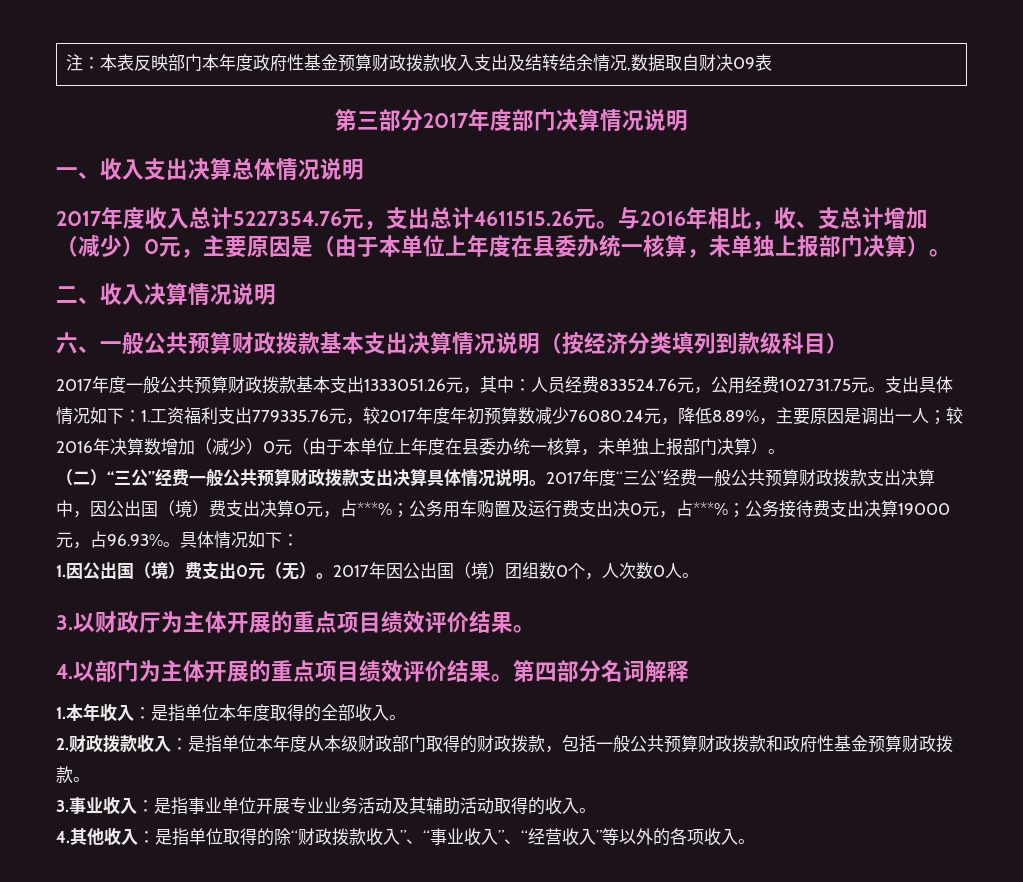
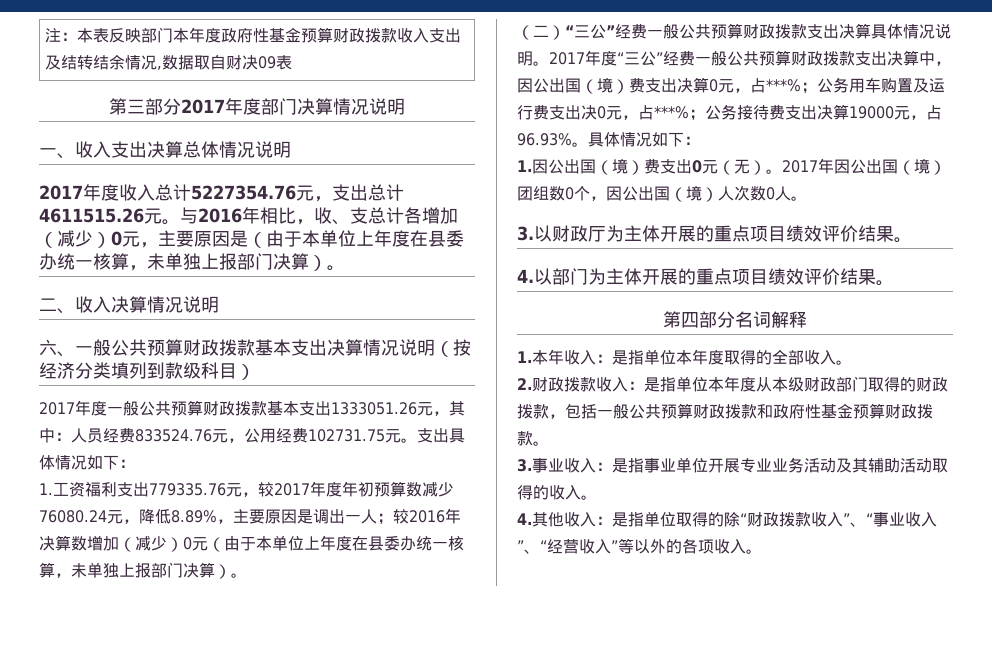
- 与2016年相比，收、支总计增加（减少）0元，主要原因是（由于本单位上年度在县委办统一核算，未单独上报部门决算）。
+ 与2016年相比，收、支总计各增加（减少）0元，主要原因是（由于本单位上年度在县委办统一核算，未单独上报部门决算）。
- 支出具体情况如下：1.工资福利支出779335.76元，较2017年度年初预算数减少76080.24元，降低8.89%，主要原因是调出一人；较2016年决算数增加（减少）0元（由于本单位上年度在县委办统一核算，未单独上报部门决算）。
+ 支出具体情况如下：
+ 1.工资福利支出779335.76元，较2017年度年初预算数减少76080.24元，降低8.89%，主要原因是调出一人；较2016年决算数增加（减少）0元（由于本单位上年度在县委办统一核算，未单独上报部门决算）。
- 2017年因公出国（境）团组数0个，人次数0人。
+ 2017年因公出国（境）团组数0个，因公出国（境）人次数0人。
- 4.以部门为主体开展的重点项目绩效评价结果。第四部分名词解释
+ 4.以部门为主体开展的重点项目绩效评价结果。
+ 第四部分名词解释

